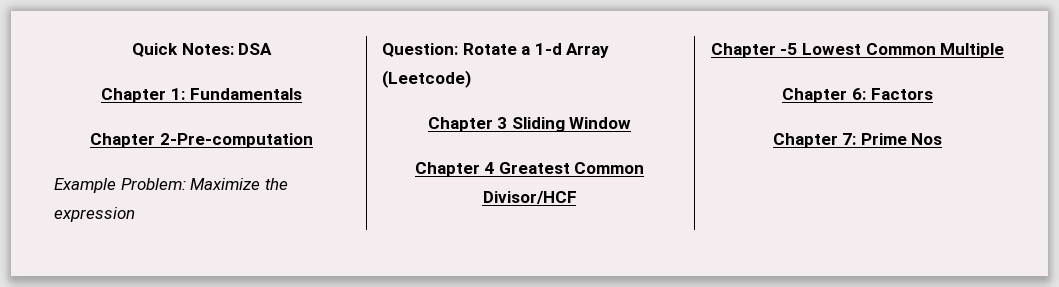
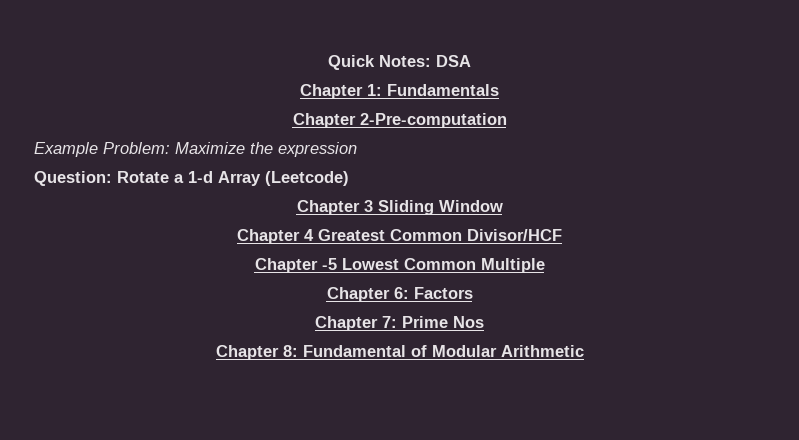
+ Chapter 8: Fundamental of Modular Arithmetic

